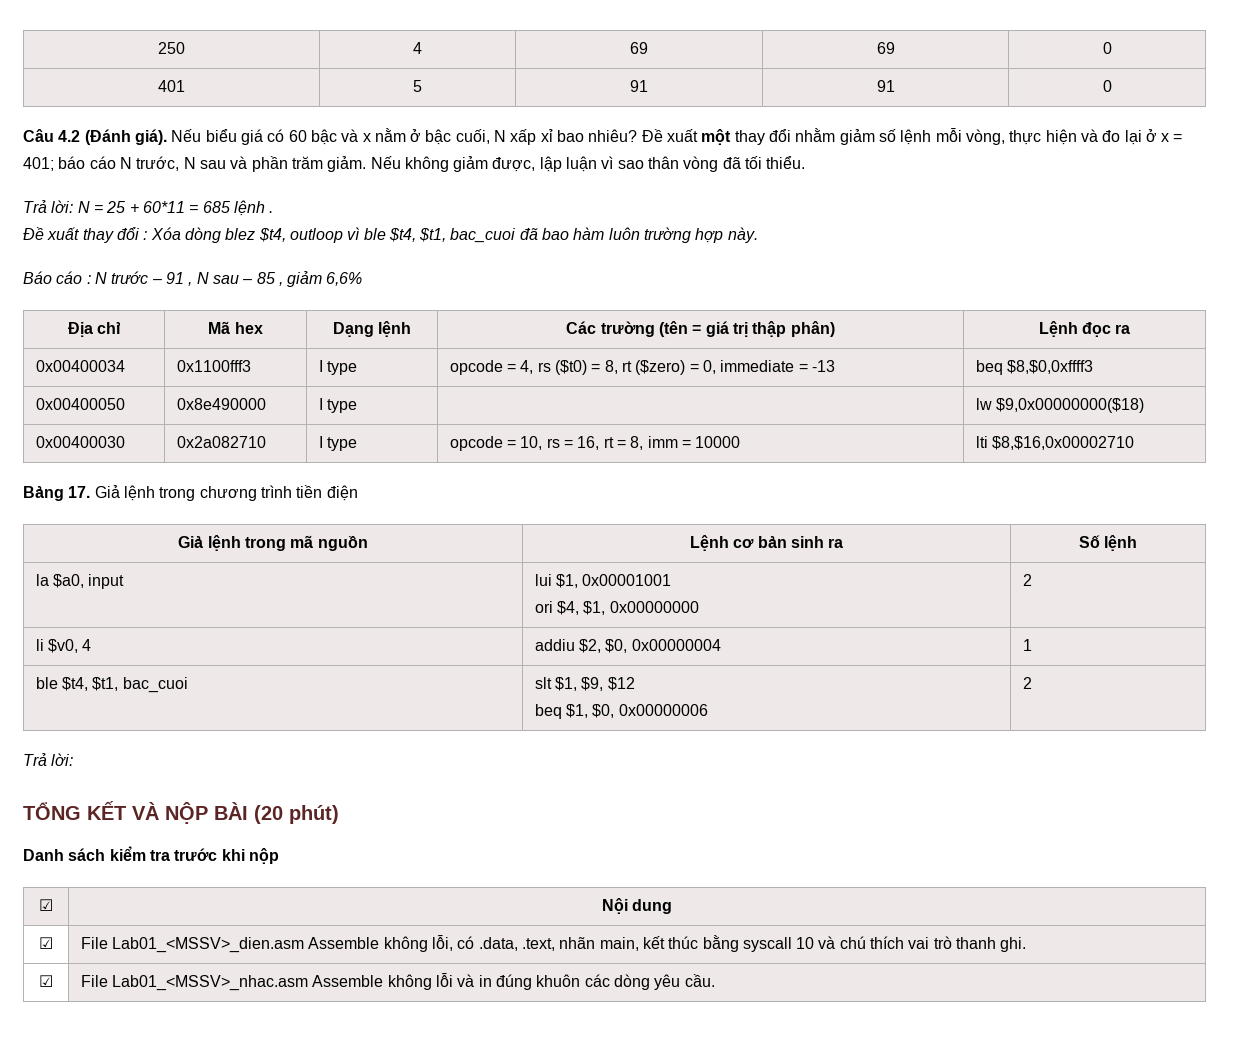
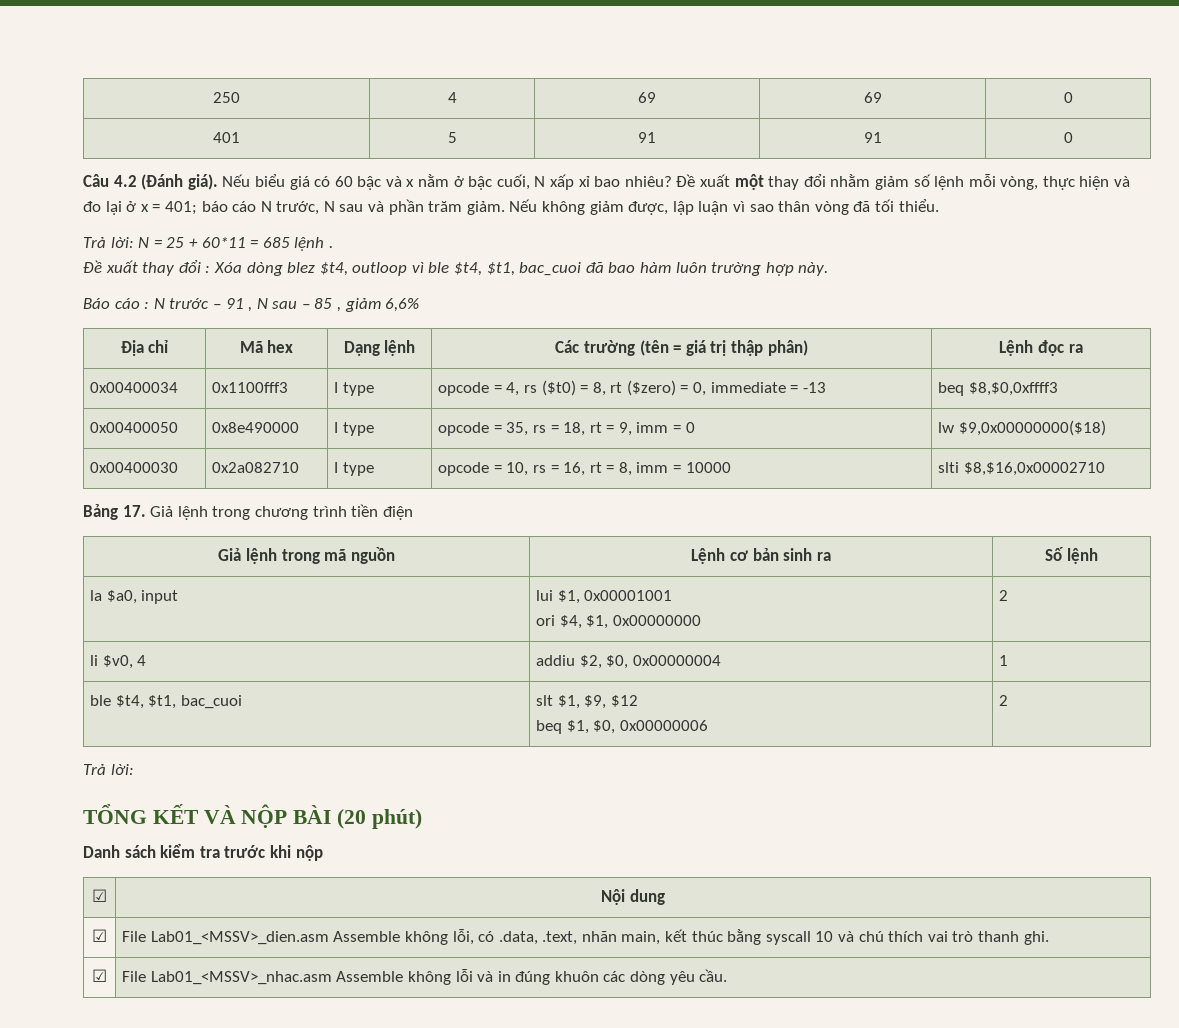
- 0x00400050 | 0x8e490000 | I type | | lw $9,0x00000000($18)
+ 0x00400050 | 0x8e490000 | I type | opcode = 35, rs = 18, rt = 9, imm = 0 | lw $9,0x00000000($18)
- 0x00400030 | 0x2a082710 | I type | opcode = 10, rs = 16, rt = 8, imm = 10000 | lti $8,$16,0x00002710
+ 0x00400030 | 0x2a082710 | I type | opcode = 10, rs = 16, rt = 8, imm = 10000 | slti $8,$16,0x00002710

